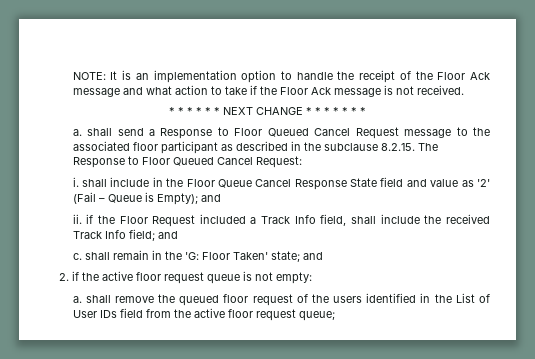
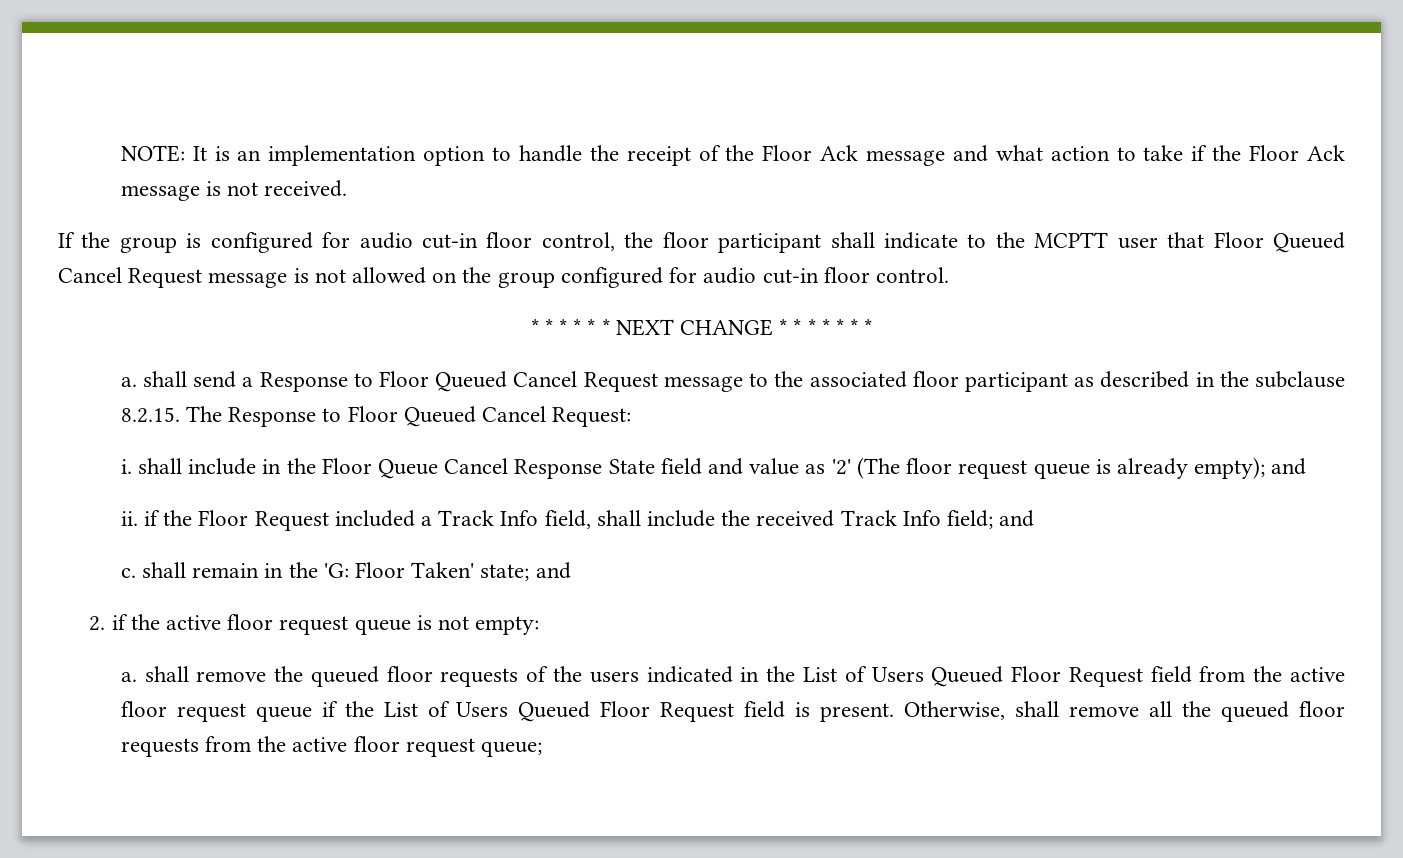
+ If the group is configured for audio cut-in floor control, the floor participant shall indicate to the MCPTT user that Floor Queued Cancel Request message is not allowed on the group configured for audio cut-in floor control.
- i. shall include in the Floor Queue Cancel Response State field and value as '2' (Fail – Queue is Empty); and
+ i. shall include in the Floor Queue Cancel Response State field and value as '2' (The floor request queue is already empty); and
- a. shall remove the queued floor request of the users identified in the List of User IDs field from the active floor request queue;
+ a. shall remove the queued floor requests of the users indicated in the List of Users Queued Floor Request field from the active floor request queue if the List of Users Queued Floor Request field is present. Otherwise, shall remove all the queued floor requests from the active floor request queue;

